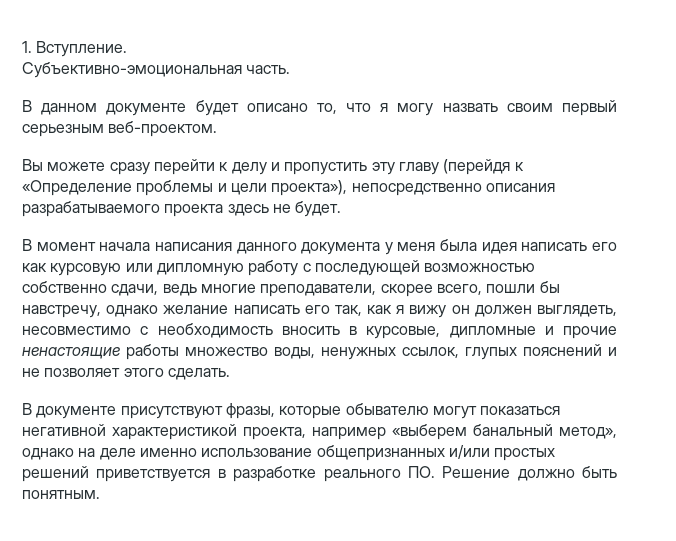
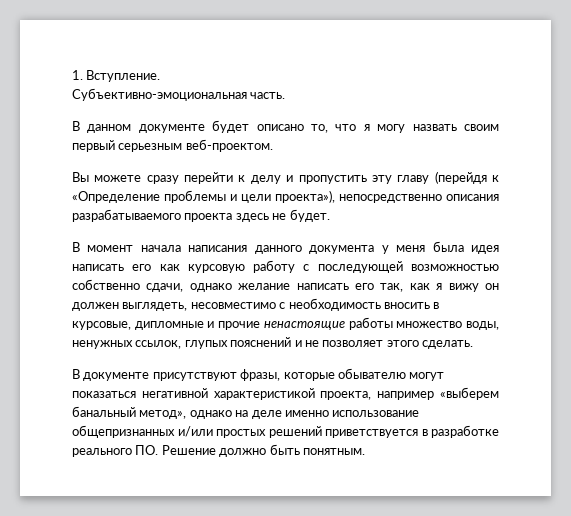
- В момент начала написания данного документа у меня была идея написать его как курсовую или дипломную работу с последующей возможностью собственно сдачи, ведь многие преподаватели, скорее всего, пошли бы навстречу, однако желание написать его так, как я вижу он должен выглядеть, несовместимо с необходимость вносить в курсовые, дипломные и прочие ненастоящие работы множество воды, ненужных ссылок, глупых пояснений и не позволяет этого сделать.
+ В момент начала написания данного документа у меня была идея написать его как курсовую работу с последующей возможностью собственно сдачи, однако желание написать его так, как я вижу он должен выглядеть, несовместимо с необходимость вносить в курсовые, дипломные и прочие ненастоящие работы множество воды, ненужных ссылок, глупых пояснений и не позволяет этого сделать.

